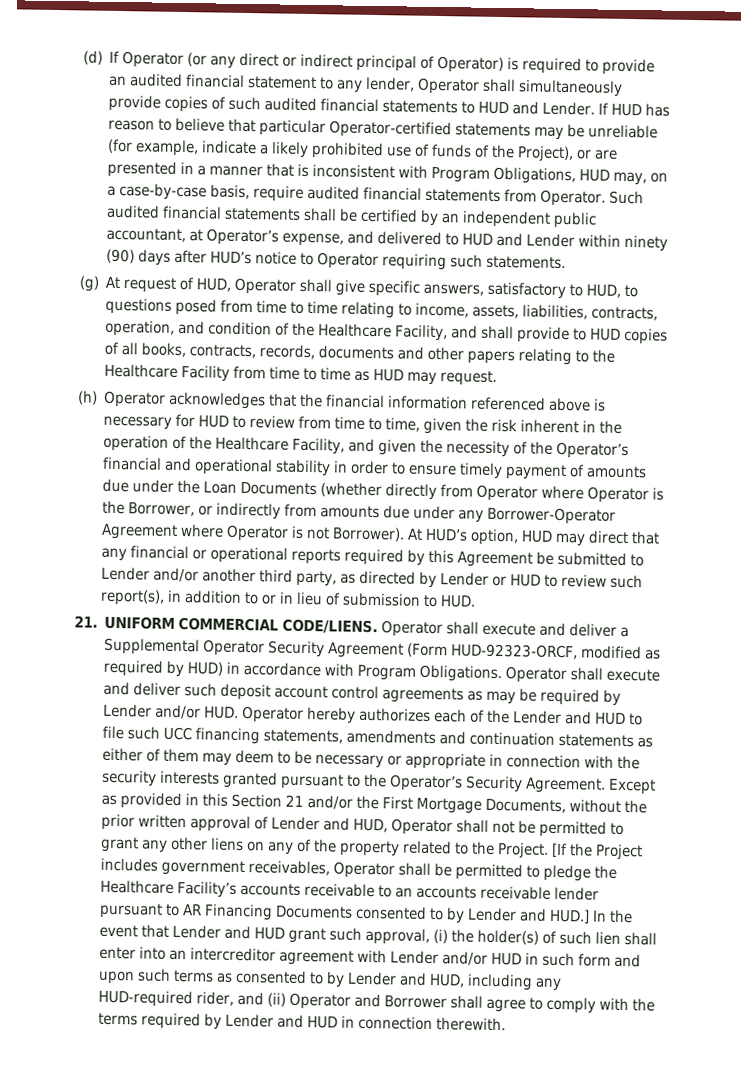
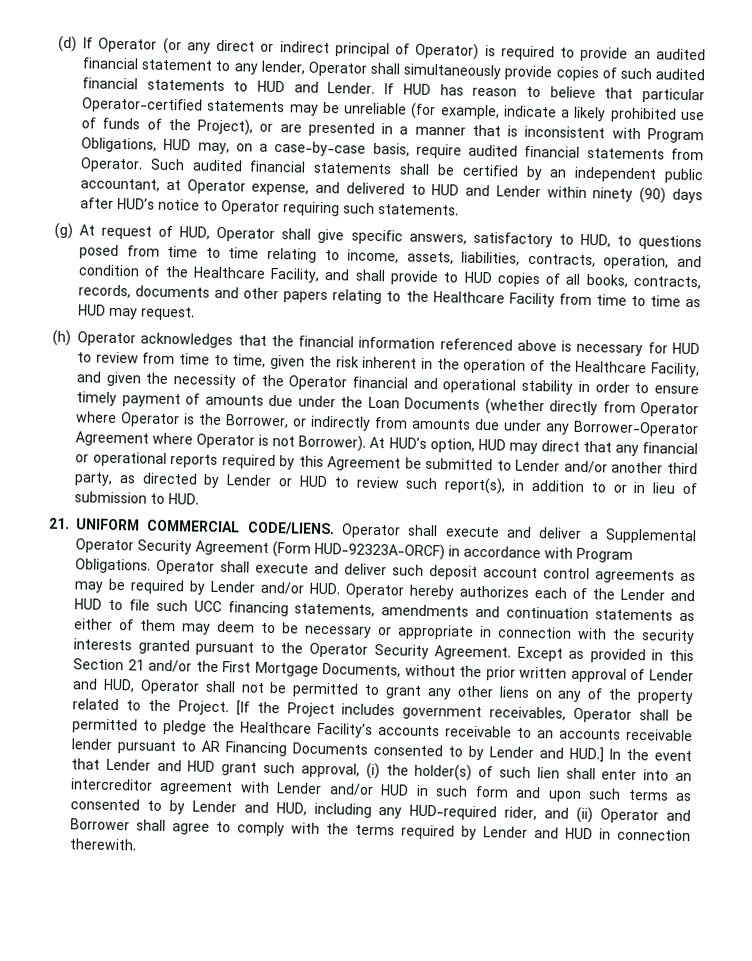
- Such audited financial statements shall be certified by an independent public accountant, at Operator’s expense, and delivered to HUD and Lender within ninety (90) days after HUD’s notice to Operator requiring such statements.
+ Such audited financial statements shall be certified by an independent public accountant, at Operator expense, and delivered to HUD and Lender within ninety (90) days after HUD’s notice to Operator requiring such statements.
- (h) Operator acknowledges that the financial information referenced above is necessary for HUD to review from time to time, given the risk inherent in the operation of the Healthcare Facility, and given the necessity of the Operator’s financial and operational stability in order to ensure timely payment of amounts due under the Loan Documents (whether directly from Operator where Operator is the Borrower, or indirectly from amounts due under any Borrower-Operator Agreement where Operator is not Borrower).
+ (h) Operator acknowledges that the financial information referenced above is necessary for HUD to review from time to time, given the risk inherent in the operation of the Healthcare Facility, and given the necessity of the Operator financial and operational stability in order to ensure timely payment of amounts due under the Loan Documents (whether directly from Operator where Operator is the Borrower, or indirectly from amounts due under any Borrower-Operator Agreement where Operator is not Borrower).
- Operator shall execute and deliver a Supplemental Operator Security Agreement (Form HUD-92323-ORCF, modified as required by HUD) in accordance with Program Obligations.
+ Operator shall execute and deliver a Supplemental Operator Security Agreement (Form HUD-92323A-ORCF) in accordance with Program Obligations.
- Operator shall execute and deliver such deposit account control agreements as may be required by Lender and/or HUD. Operator hereby authorizes each of the Lender and HUD to file such UCC financing statements, amendments and continuation statements as either of them may deem to be necessary or appropriate in connection with the security interests granted pursuant to the Operator’s Security Agreement.
+ Operator shall execute and deliver such deposit account control agreements as may be required by Lender and/or HUD. Operator hereby authorizes each of the Lender and HUD to file such UCC financing statements, amendments and continuation statements as either of them may deem to be necessary or appropriate in connection with the security interests granted pursuant to the Operator Security Agreement.

